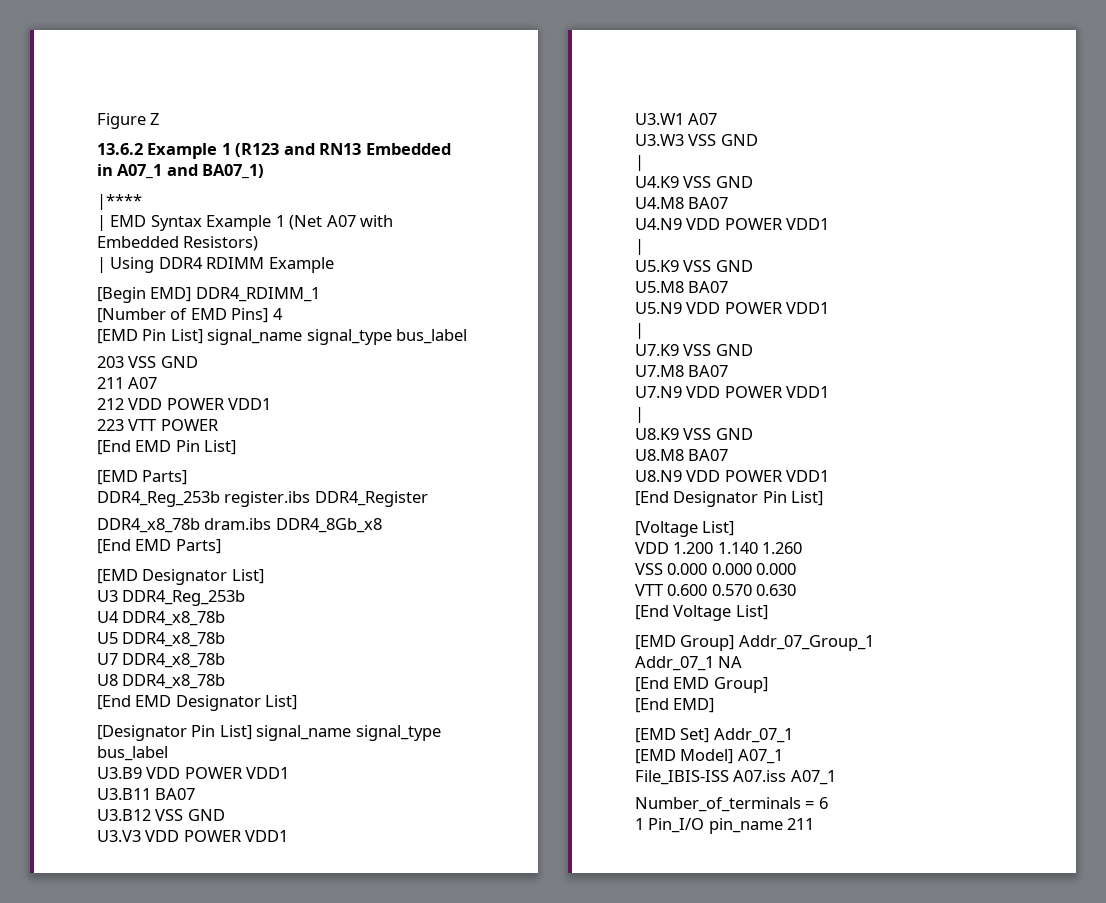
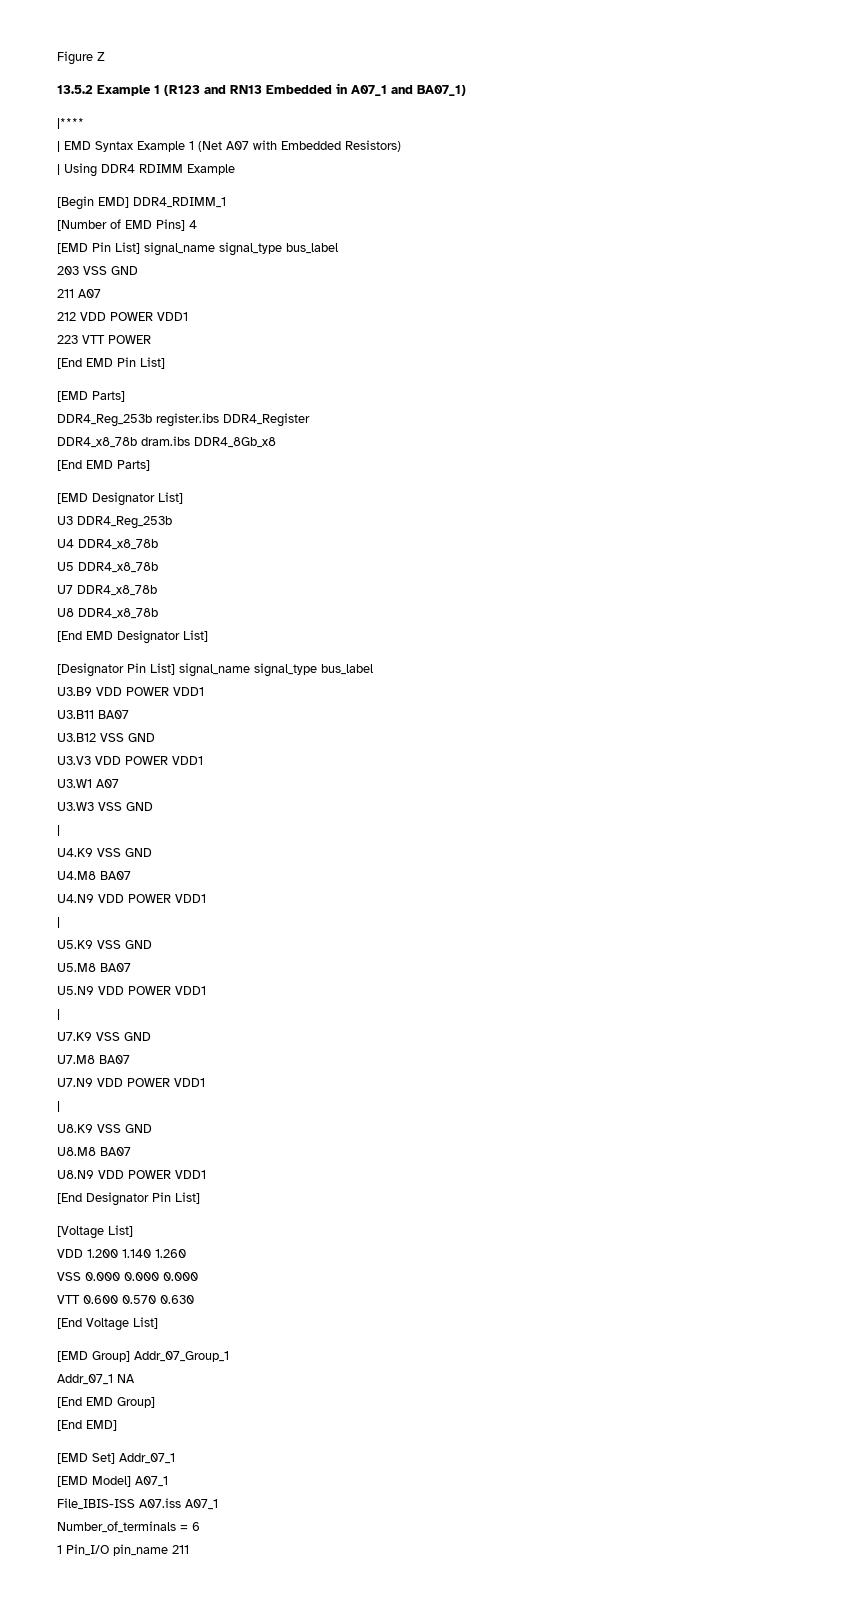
- 13.6.2 Example 1 (R123 and RN13 Embedded in A07_1 and BA07_1)
+ 13.5.2 Example 1 (R123 and RN13 Embedded in A07_1 and BA07_1)

